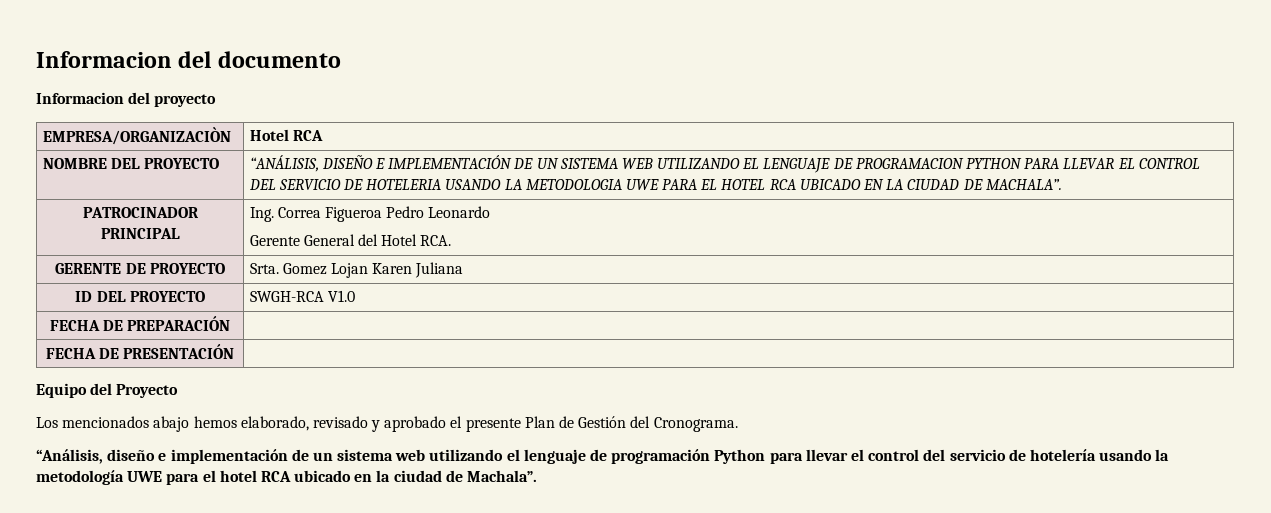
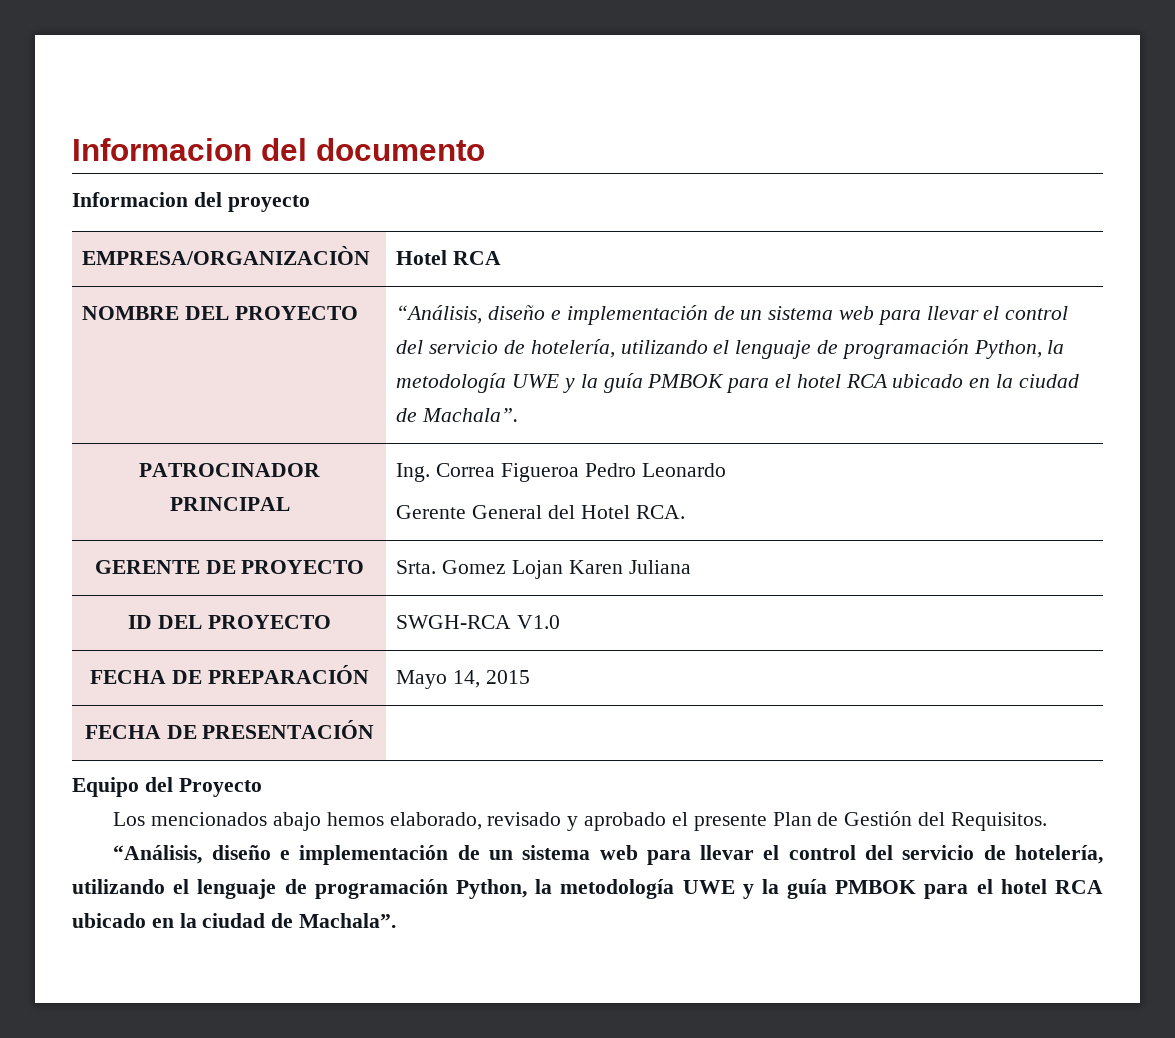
- NOMBRE DEL PROYECTO | “ANÁLISIS, DISEÑO E IMPLEMENTACIÓN DE UN SISTEMA WEB UTILIZANDO EL LENGUAJE DE PROGRAMACION PYTHON PARA LLEVAR EL CONTROL DEL SERVICIO DE HOTELERIA USANDO LA METODOLOGIA UWE PARA EL HOTEL RCA UBICADO EN LA CIUDAD DE MACHALA”.
+ NOMBRE DEL PROYECTO | “Análisis, diseño e implementación de un sistema web para llevar el control del servicio de hotelería, utilizando el lenguaje de programación Python, la metodología UWE y la guía PMBOK para el hotel RCA ubicado en la ciudad de Machala”.
- FECHA DE PREPARACIÓN |
+ FECHA DE PREPARACIÓN | Mayo 14, 2015
- Los mencionados abajo hemos elaborado, revisado y aprobado el presente Plan de Gestión del Cronograma.
- “Análisis, diseño e implementación de un sistema web utilizando el lenguaje de programación Python para llevar el control del servicio de hotelería usando la metodología UWE para el hotel RCA ubicado en la ciudad de Machala”.
+ Los mencionados abajo hemos elaborado, revisado y aprobado el presente Plan de Gestión del Requisitos.
+ “Análisis, diseño e implementación de un sistema web para llevar el control del servicio de hotelería, utilizando el lenguaje de programación Python, la metodología UWE y la guía PMBOK para el hotel RCA ubicado en la ciudad de Machala”.

